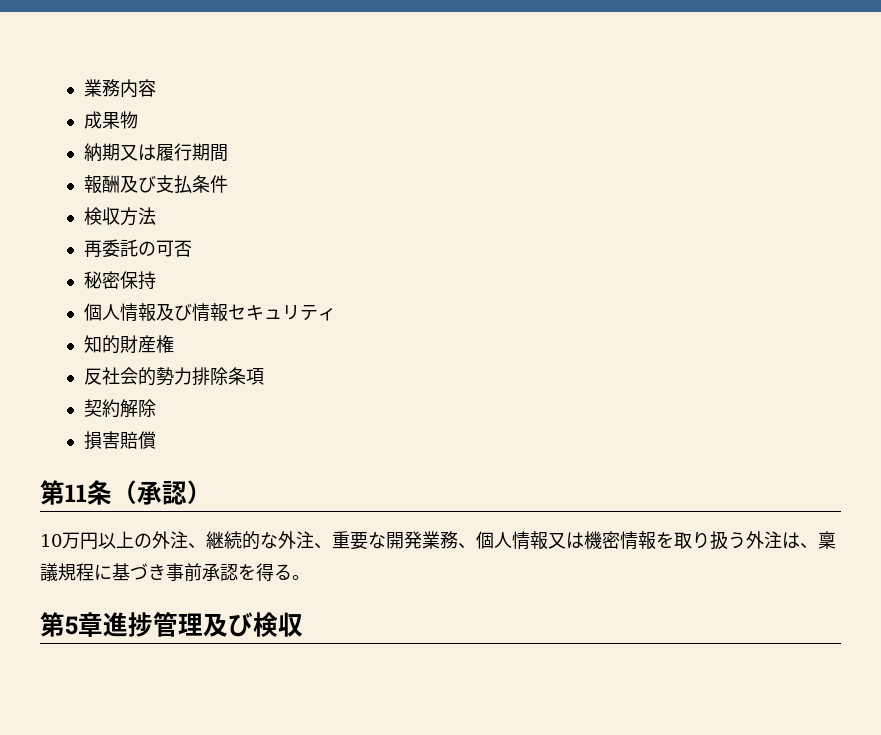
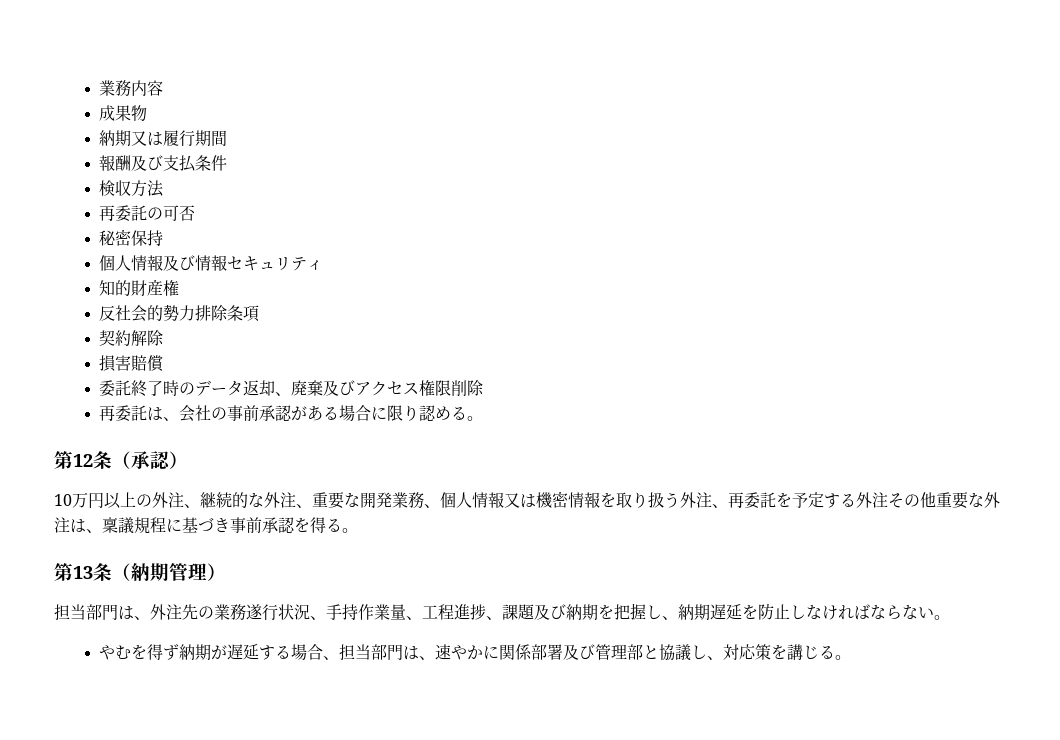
- 第11条（承認）
+ 委託終了時のデータ返却、廃棄及びアクセス権限削除
+ 再委託は、会社の事前承認がある場合に限り認める。
+ 第12条（承認）
- 10万円以上の外注、継続的な外注、重要な開発業務、個人情報又は機密情報を取り扱う外注は、稟議規程に基づき事前承認を得る。
+ 10万円以上の外注、継続的な外注、重要な開発業務、個人情報又は機密情報を取り扱う外注、再委託を予定する外注その他重要な外注は、稟議規程に基づき事前承認を得る。
- 第5章進捗管理及び検収
+ 第13条（納期管理）
+ 担当部門は、外注先の業務遂行状況、手持作業量、工程進捗、課題及び納期を把握し、納期遅延を防止しなければならない。
+ やむを得ず納期が遅延する場合、担当部門は、速やかに関係部署及び管理部と協議し、対応策を講じる。

